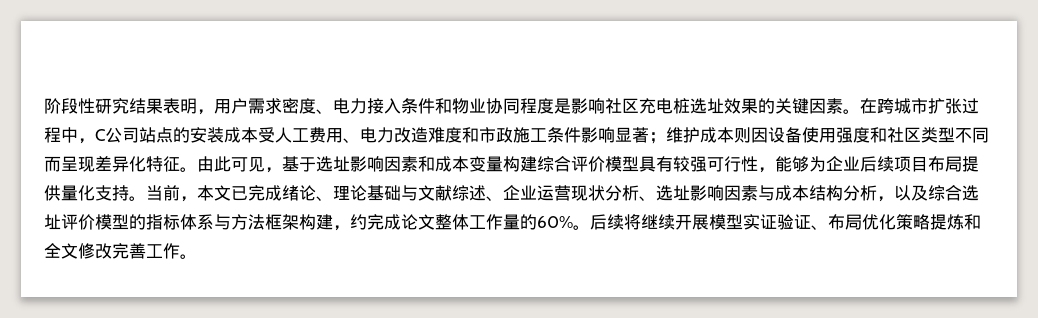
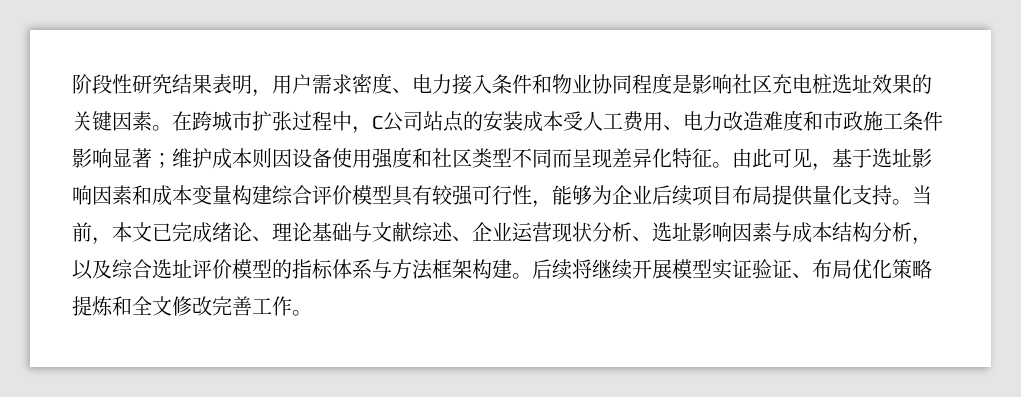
- 当前，本文已完成绪论、理论基础与文献综述、企业运营现状分析、选址影响因素与成本结构分析，以及综合选址评价模型的指标体系与方法框架构建，约完成论文整体工作量的60%。
+ 当前，本文已完成绪论、理论基础与文献综述、企业运营现状分析、选址影响因素与成本结构分析，以及综合选址评价模型的指标体系与方法框架构建。

